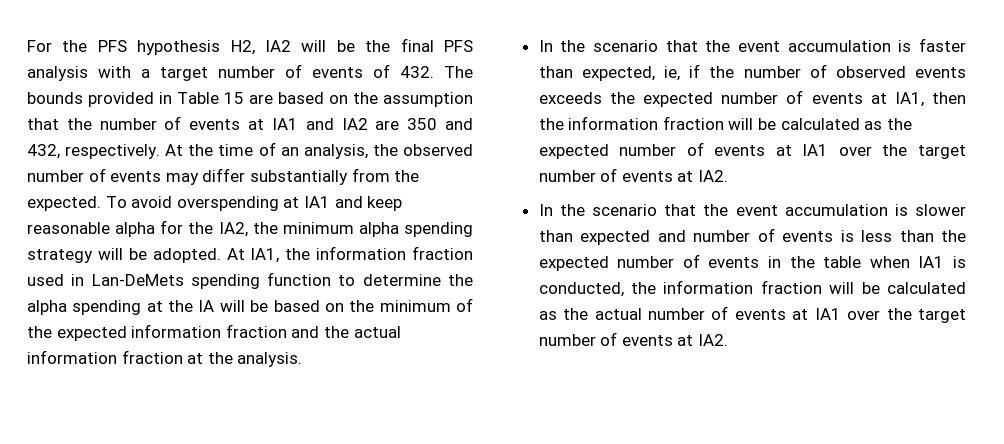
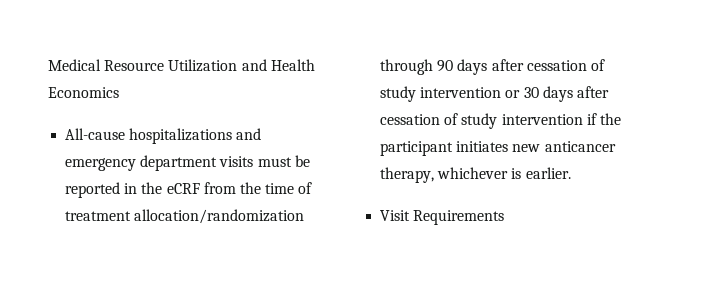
- For the PFS hypothesis H2, IA2 will be the final PFS analysis with a target number of events of 432. The bounds provided in Table 15 are based on the assumption that the number of events at IA1 and IA2 are 350 and 432, respectively. At the time of an analysis, the observed number of events may differ substantially from the expected. To avoid overspending at IA1 and keep reasonable alpha for the IA2, the minimum alpha spending strategy will be adopted. At IA1, the information fraction used in Lan-DeMets spending function to determine the alpha spending at the IA will be based on the minimum of the expected information fraction and the actual information fraction at the analysis.
- In the scenario that the event accumulation is faster than expected, ie, if the number of observed events exceeds the expected number of events at IA1, then the information fraction will be calculated as the expected number of events at IA1 over the target number of events at IA2.
- In the scenario that the event accumulation is slower than expected and number of events is less than the expected number of events in the table when IA1 is conducted, the information fraction will be calculated as the actual number of events at IA1 over the target number of events at IA2.
+ Medical Resource Utilization and Health Economics
+ All-cause hospitalizations and emergency department visits must be reported in the eCRF from the time of treatment allocation/randomization through 90 days after cessation of study intervention or 30 days after cessation of study intervention if the participant initiates new anticancer therapy, whichever is earlier.
+ Visit Requirements

